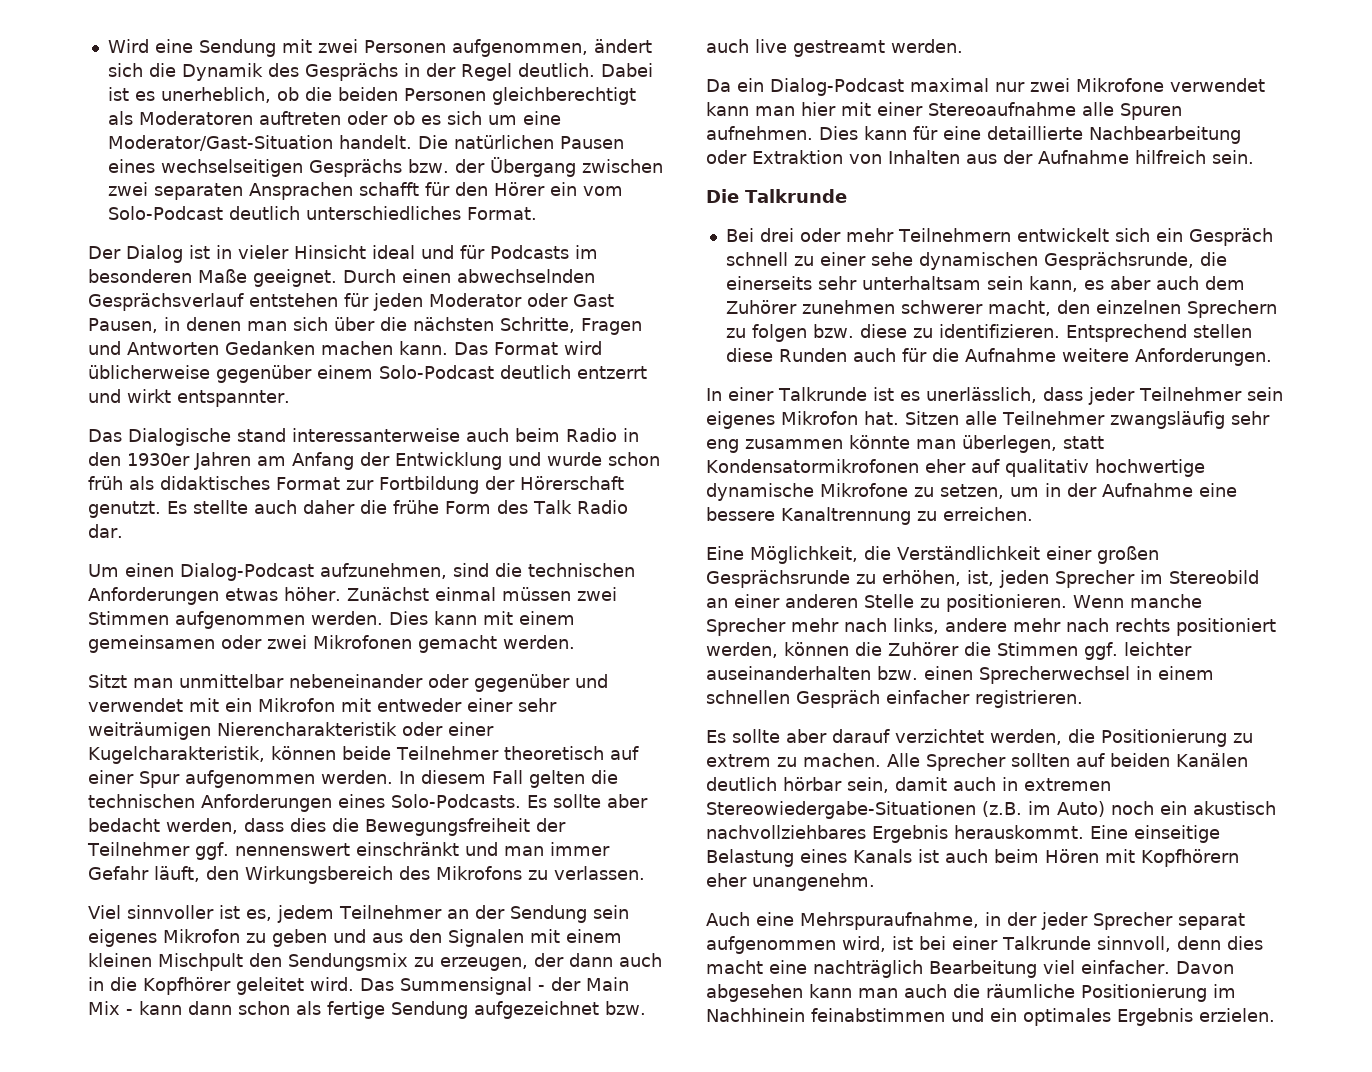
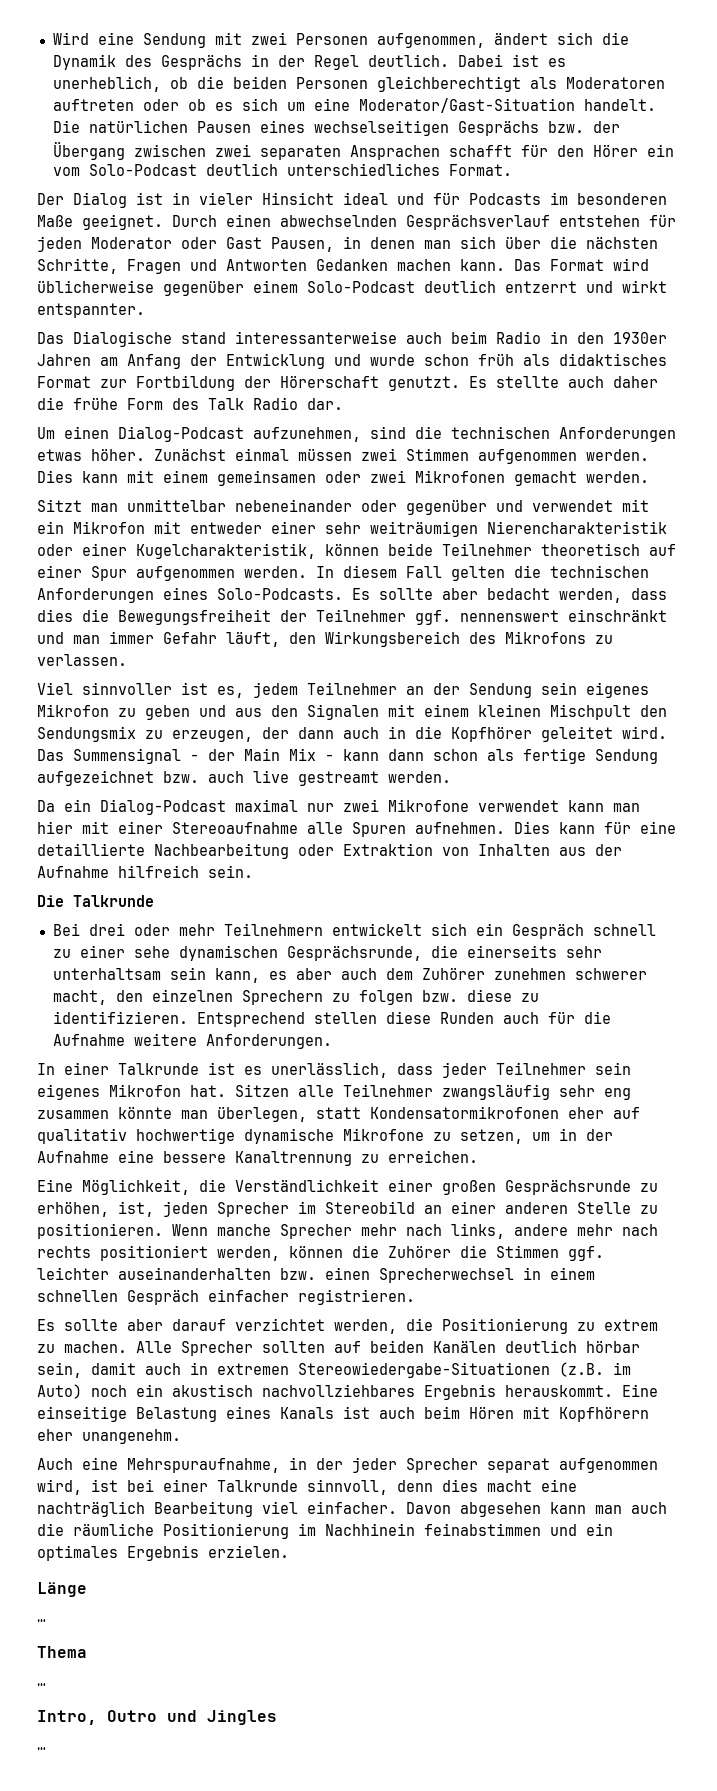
+ Länge
+ …
+ Thema
+ …
+ Intro, Outro und Jingles
+ …

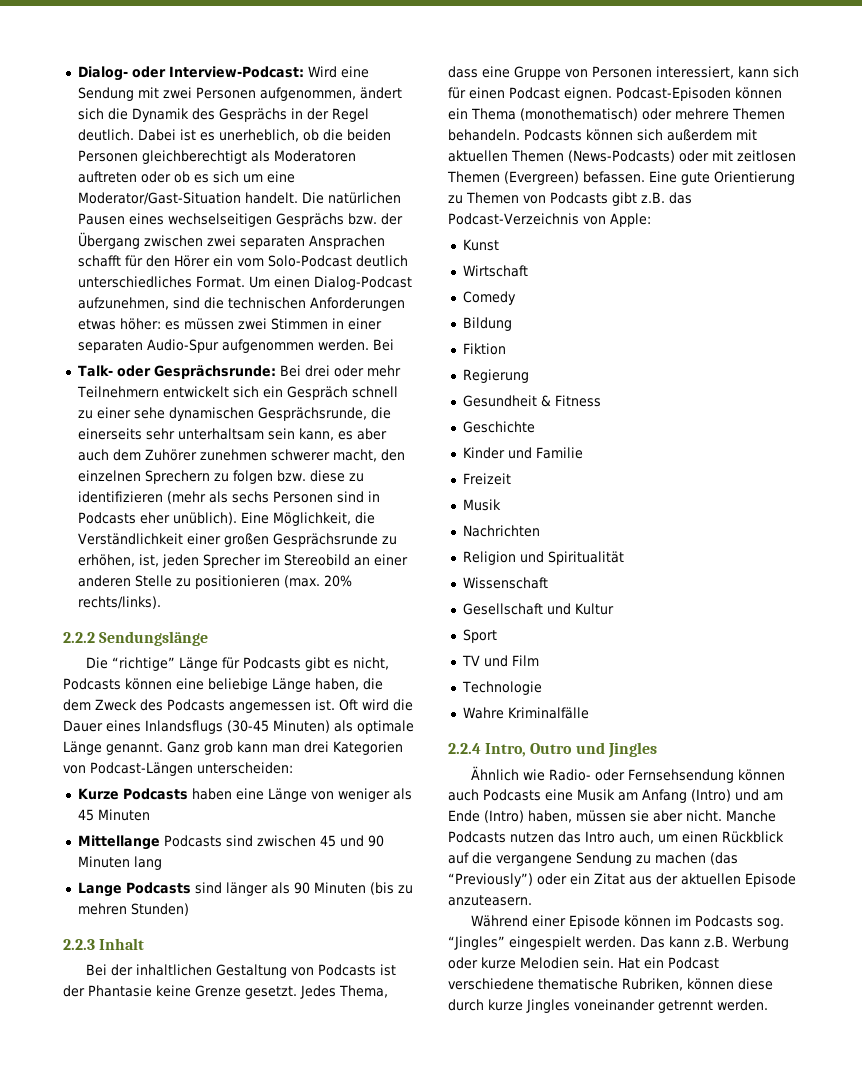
- Wird eine Sendung mit zwei Personen aufgenommen, ändert sich die Dynamik des Gesprächs in der Regel deutlich.
+ Dialog- oder Interview-Podcast: Wird eine Sendung mit zwei Personen aufgenommen, ändert sich die Dynamik des Gesprächs in der Regel deutlich.
- Die natürlichen Pausen eines wechselseitigen Gesprächs bzw. der Übergang zwischen zwei separaten Ansprachen schafft für den Hörer ein vom Solo-Podcast deutlich unterschiedliches Format.
- Der Dialog ist in vieler Hinsicht ideal und für Podcasts im besonderen Maße geeignet. Durch einen abwechselnden Gesprächsverlauf entstehen für jeden Moderator oder Gast Pausen, in denen man sich über die nächsten Schritte, Fragen und Antworten Gedanken machen kann. Das Format wird üblicherweise gegenüber einem Solo-Podcast deutlich entzerrt und wirkt entspannter.
- Das Dialogische stand interessanterweise auch beim Radio in den 1930er Jahren am Anfang der Entwicklung und wurde schon früh als didaktisches Format zur Fortbildung der Hörerschaft genutzt. Es stellte auch daher die frühe Form des Talk Radio dar.
- Um einen Dialog-Podcast aufzunehmen, sind die technischen Anforderungen etwas höher. Zunächst einmal müssen zwei Stimmen aufgenommen werden. Dies kann mit einem gemeinsamen oder zwei Mikrofonen gemacht werden.
- Sitzt man unmittelbar nebeneinander oder gegenüber und verwendet mit ein Mikrofon mit entweder einer sehr weiträumigen Nierencharakteristik oder einer Kugelcharakteristik, können beide Teilnehmer theoretisch auf einer Spur aufgenommen werden. In diesem Fall gelten die technischen Anforderungen eines Solo-Podcasts. Es sollte aber bedacht werden, dass dies die Bewegungsfreiheit der Teilnehmer ggf. nennenswert einschränkt und man immer Gefahr läuft, den Wirkungsbereich des Mikrofons zu verlassen.
- Viel sinnvoller ist es, jedem Teilnehmer an der Sendung sein eigenes Mikrofon zu geben und aus den Signalen mit einem kleinen Mischpult den Sendungsmix zu erzeugen, der dann auch in die Kopfhörer geleitet wird. Das Summensignal - der Main Mix - kann dann schon als fertige Sendung aufgezeichnet bzw. auch live gestreamt werden.
- Da ein Dialog-Podcast maximal nur zwei Mikrofone verwendet kann man hier mit einer Stereoaufnahme alle Spuren aufnehmen. Dies kann für eine detaillierte Nachbearbeitung oder Extraktion von Inhalten aus der Aufnahme hilfreich sein.
- Die Talkrunde
- Bei drei oder mehr Teilnehmern entwickelt sich ein Gespräch schnell zu einer sehe dynamischen Gesprächsrunde, die einerseits sehr unterhaltsam sein kann, es aber auch dem Zuhörer zunehmen schwerer macht, den einzelnen Sprechern zu folgen bzw. diese zu identifizieren. Entsprechend stellen diese Runden auch für die Aufnahme weitere Anforderungen.
- In einer Talkrunde ist es unerlässlich, dass jeder Teilnehmer sein eigenes Mikrofon hat. Sitzen alle Teilnehmer zwangsläufig sehr eng zusammen könnte man überlegen, statt Kondensatormikrofonen eher auf qualitativ hochwertige dynamische Mikrofone zu setzen, um in der Aufnahme eine bessere Kanaltrennung zu erreichen.
- Eine Möglichkeit, die Verständlichkeit einer großen Gesprächsrunde zu erhöhen, ist, jeden Sprecher im Stereobild an einer anderen Stelle zu positionieren. Wenn manche Sprecher mehr nach links, andere mehr nach rechts positioniert werden, können die Zuhörer die Stimmen ggf. leichter auseinanderhalten bzw. einen Sprecherwechsel in einem schnellen Gespräch einfacher registrieren.
- Es sollte aber darauf verzichtet werden, die Positionierung zu extrem zu machen. Alle Sprecher sollten auf beiden Kanälen deutlich hörbar sein, damit auch in extremen Stereowiedergabe-Situationen (z.B. im Auto) noch ein akustisch nachvollziehbares Ergebnis herauskommt. Eine einseitige Belastung eines Kanals ist auch beim Hören mit Kopfhörern eher unangenehm.
- Auch eine Mehrspuraufnahme, in der jeder Sprecher separat aufgenommen wird, ist bei einer Talkrunde sinnvoll, denn dies macht eine nachträglich Bearbeitung viel einfacher. Davon abgesehen kann man auch die räumliche Positionierung im Nachhinein feinabstimmen und ein optimales Ergebnis erzielen.
- Länge
- …
- Thema
- …
- Intro, Outro und Jingles
- …
+ Die natürlichen Pausen eines wechselseitigen Gesprächs bzw. der Übergang zwischen zwei separaten Ansprachen schafft für den Hörer ein vom Solo-Podcast deutlich unterschiedliches Format. Um einen Dialog-Podcast aufzunehmen, sind die technischen Anforderungen etwas höher: es müssen zwei Stimmen in einer separaten Audio-Spur aufgenommen werden. Bei
+ Talk- oder Gesprächsrunde: Bei drei oder mehr Teilnehmern entwickelt sich ein Gespräch schnell zu einer sehe dynamischen Gesprächsrunde, die einerseits sehr unterhaltsam sein kann, es aber auch dem Zuhörer zunehmen schwerer macht, den einzelnen Sprechern zu folgen bzw. diese zu identifizieren (mehr als sechs Personen sind in Podcasts eher unüblich). Eine Möglichkeit, die Verständlichkeit einer großen Gesprächsrunde zu erhöhen, ist, jeden Sprecher im Stereobild an einer anderen Stelle zu positionieren (max. 20% rechts/links).
+ 2.2.2 Sendungslänge
+ Die “richtige” Länge für Podcasts gibt es nicht, Podcasts können eine beliebige Länge haben, die dem Zweck des Podcasts angemessen ist. Oft wird die Dauer eines Inlandsflugs (30-45 Minuten) als optimale Länge genannt. Ganz grob kann man drei Kategorien von Podcast-Längen unterscheiden:
+ Kurze Podcasts haben eine Länge von weniger als 45 Minuten
+ Mittellange Podcasts sind zwischen 45 und 90 Minuten lang
+ Lange Podcasts sind länger als 90 Minuten (bis zu mehren Stunden)
+ 2.2.3 Inhalt
+ Bei der inhaltlichen Gestaltung von Podcasts ist der Phantasie keine Grenze gesetzt. Jedes Thema, dass eine Gruppe von Personen interessiert, kann sich für einen Podcast eignen. Podcast-Episoden können ein Thema (monothematisch) oder mehrere Themen behandeln. Podcasts können sich außerdem mit aktuellen Themen (News-Podcasts) oder mit zeitlosen Themen (Evergreen) befassen. Eine gute Orientierung zu Themen von Podcasts gibt z.B. das Podcast-Verzeichnis von Apple:
+ Kunst
+ Wirtschaft
+ Comedy
+ Bildung
+ Fiktion
+ Regierung
+ Gesundheit & Fitness
+ Geschichte
+ Kinder und Familie
+ Freizeit
+ Musik
+ Nachrichten
+ Religion und Spiritualität
+ Wissenschaft
+ Gesellschaft und Kultur
+ Sport
+ TV und Film
+ Technologie
+ Wahre Kriminalfälle
+ 2.2.4 Intro, Outro und Jingles
+ Ähnlich wie Radio- oder Fernsehsendung können auch Podcasts eine Musik am Anfang (Intro) und am Ende (Intro) haben, müssen sie aber nicht. Manche Podcasts nutzen das Intro auch, um einen Rückblick auf die vergangene Sendung zu machen (das “Previously”) oder ein Zitat aus der aktuellen Episode anzuteasern.
+ Während einer Episode können im Podcasts sog. “Jingles” eingespielt werden. Das kann z.B. Werbung oder kurze Melodien sein. Hat ein Podcast verschiedene thematische Rubriken, können diese durch kurze Jingles voneinander getrennt werden.

